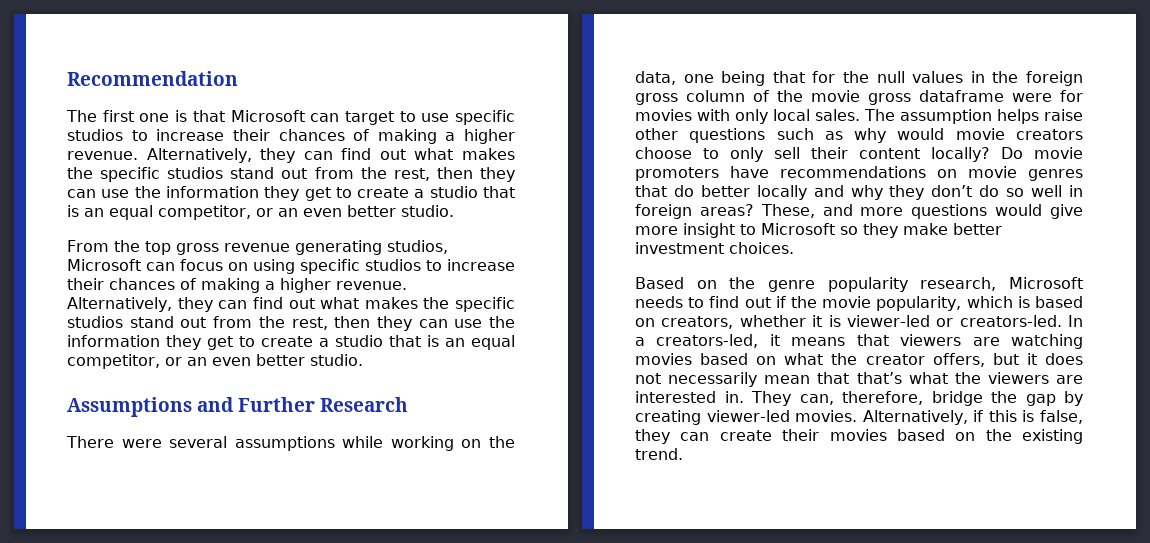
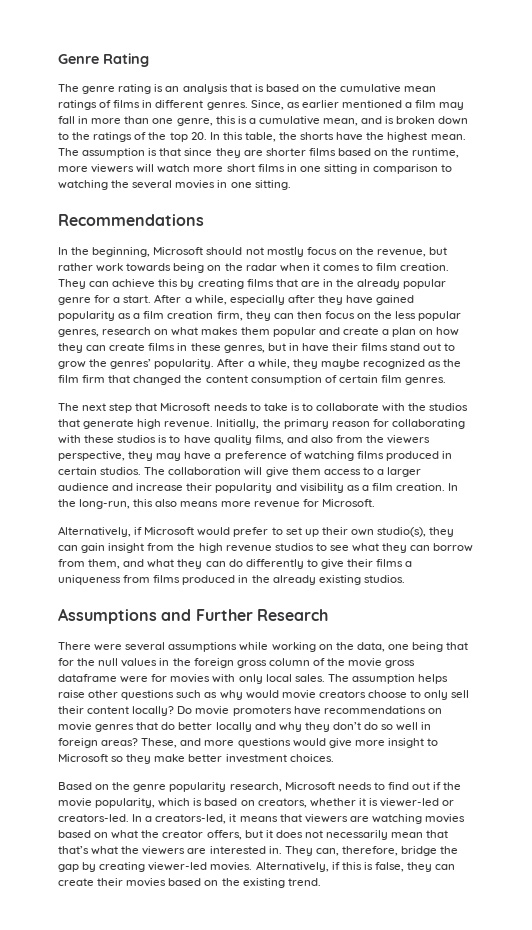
- Recommendation
- The first one is that Microsoft can target to use specific studios to increase their chances of making a higher revenue. Alternatively, they can find out what makes the specific studios stand out from the rest, then they can use the information they get to create a studio that is an equal competitor, or an even better studio.
- From the top gross revenue generating studios, Microsoft can focus on using specific studios to increase their chances of making a higher revenue. Alternatively, they can find out what makes the specific studios stand out from the rest, then they can use the information they get to create a studio that is an equal competitor, or an even better studio.
+ Genre Rating
+ The genre rating is an analysis that is based on the cumulative mean ratings of films in different genres. Since, as earlier mentioned a film may fall in more than one genre, this is a cumulative mean, and is broken down to the ratings of the top 20. In this table, the shorts have the highest mean. The assumption is that since they are shorter films based on the runtime, more viewers will watch more short films in one sitting in comparison to watching the several movies in one sitting.
+ Recommendations
+ In the beginning, Microsoft should not mostly focus on the revenue, but rather work towards being on the radar when it comes to film creation. They can achieve this by creating films that are in the already popular genre for a start. After a while, especially after they have gained popularity as a film creation firm, they can then focus on the less popular genres, research on what makes them popular and create a plan on how they can create films in these genres, but in have their films stand out to grow the genres’ popularity. After a while, they maybe recognized as the film firm that changed the content consumption of certain film genres.
+ The next step that Microsoft needs to take is to collaborate with the studios that generate high revenue. Initially, the primary reason for collaborating with these studios is to have quality films, and also from the viewers perspective, they may have a preference of watching films produced in certain studios. The collaboration will give them access to a larger audience and increase their popularity and visibility as a film creation. In the long-run, this also means more revenue for Microsoft.
+ Alternatively, if Microsoft would prefer to set up their own studio(s), they can gain insight from the high revenue studios to see what they can borrow from them, and what they can do differently to give their films a uniqueness from films produced in the already existing studios.

